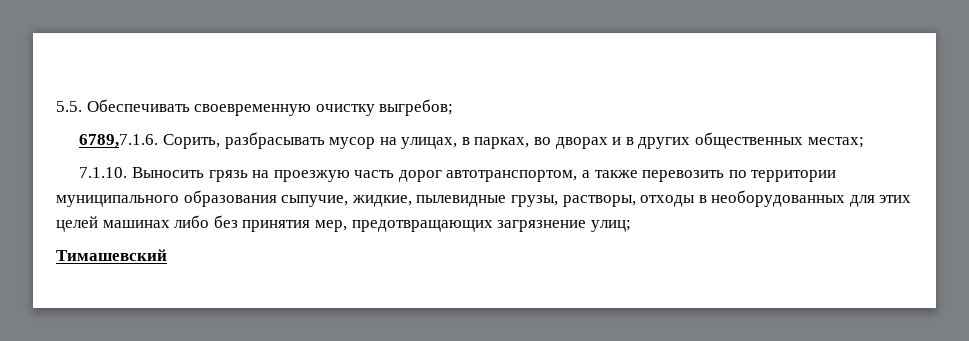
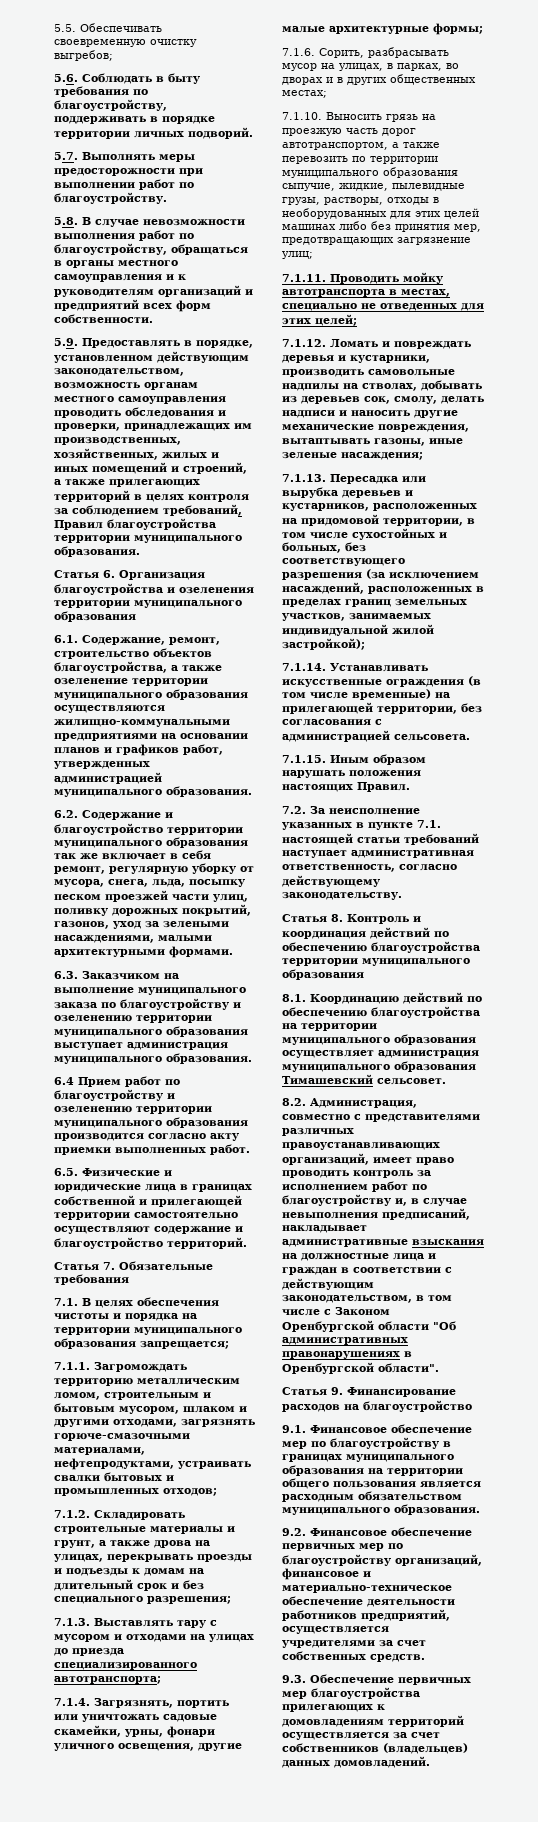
- 6789,7.1.6. Сорить, разбрасывать мусор на улицах, в парках, во дворах и в других общественных местах;
+ 5.6. Соблюдать в быту требования по благоустройству, поддерживать в порядке территории личных подворий.
+ 5.7. Выполнять меры предосторожности при выполнении работ по благоустройству.
+ 5.8. В случае невозможности выполнения работ по благоустройству, обращаться в органы местного самоуправления и к руководителям организаций и предприятий всех форм собственности.
+ 5.9. Предоставлять в порядке, установленном действующим законодательством, возможность органам местного самоуправления проводить обследования и проверки, принадлежащих им производственных, хозяйственных, жилых и иных помещений и строений, а также прилегающих территорий в целях контроля за соблюдением требований, Правил благоустройства территории муниципального образования.
+ Статья 6. Организация благоустройства и озеленения территории муниципального образования
+ 6.1. Содержание, ремонт, строительство объектов благоустройства, а также озеленение территории муниципального образования осуществляются жилищно-коммунальными предприятиями на основании планов и графиков работ, утвержденных администрацией муниципального образования.
+ 6.2. Содержание и благоустройство территории муниципального образования так же включает в себя ремонт, регулярную уборку от мусора, снега, льда, посыпку песком проезжей части улиц, поливку дорожных покрытий, газонов, уход за зелеными насаждениями, малыми архитектурными формами.
+ 6.3. Заказчиком на выполнение муниципального заказа по благоустройству и озеленению территории муниципального образования выступает администрация муниципального образования.
+ 6.4 Прием работ по благоустройству и озеленению территории муниципального образования производится согласно акту приемки выполненных работ.
+ 6.5. Физические и юридические лица в границах собственной и прилегающей территории самостоятельно осуществляют содержание и благоустройство территорий.
+ Статья 7. Обязательные требования
+ 7.1. В целях обеспечения чистоты и порядка на территории муниципального образования запрещается;
+ 7.1.1. Загромождать территорию металлическим ломом, строительным и бытовым мусором, шлаком и другими отходами, загрязнять горюче-смазочными материалами, нефтепродуктами, устраивать свалки бытовых и промышленных отходов;
+ 7.1.2. Складировать строительные материалы и грунт, а также дрова на улицах, перекрывать проезды и подъезды к домам на длительный срок и без специального разрешения;
+ 7.1.3. Выставлять тару с мусором и отходами на улицах до приезда специализированного автотранспорта;
+ 7.1.4. Загрязнять, портить или уничтожать садовые скамейки, урны, фонари уличного освещения, другие малые архитектурные формы;
+ 7.1.6. Сорить, разбрасывать мусор на улицах, в парках, во дворах и в других общественных местах;
- Тимашевский
+ 7.1.11. Проводить мойку автотранспорта в местах, специально не отведенных для этих целей;
+ 7.1.12. Ломать и повреждать деревья и кустарники, производить самовольные надпилы на стволах, добывать из деревьев сок, смолу, делать надписи и наносить другие механические повреждения, вытаптывать газоны, иные зеленые насаждения;
+ 7.1.13. Пересадка или вырубка деревьев и кустарников, расположенных на придомовой территории, в том числе сухостойных и больных, без соответствующего разрешения (за исключением насаждений, расположенных в пределах границ земельных участков, занимаемых индивидуальной жилой застройкой);
+ 7.1.14. Устанавливать искусственные ограждения (в том числе временные) на прилегающей территории, без согласования с администрацией сельсовета.
+ 7.1.15. Иным образом нарушать положения настоящих Правил.
+ 7.2. За неисполнение указанных в пункте 7.1. настоящей статьи требований наступает административная ответственность, согласно действующему законодательству.
+ Статья 8. Контроль и координация действий по обеспечению благоустройства территории муниципального образования
+ 8.1. Координацию действий по обеспечению благоустройства на территории муниципального образования осуществляет администрация муниципального образования Тимашевский сельсовет.
+ 8.2. Администрация, совместно с представителями различных правоустанавливающих организаций, имеет право проводить контроль за исполнением работ по благоустройству и, в случае невыполнения предписаний, накладывает административные взыскания на должностные лица и граждан в соответствии с действующим законодательством, в том числе с Законом Оренбургской области "Об административных правонарушениях в Оренбургской области".
+ Статья 9. Финансирование расходов на благоустройство
+ 9.1. Финансовое обеспечение мер по благоустройству в границах муниципального образования на территории общего пользования является расходным обязательством муниципального образования.
+ 9.2. Финансовое обеспечение первичных мер по благоустройству организаций, финансовое и материально-техническое обеспечение деятельности работников предприятий, осуществляется учредителями за счет собственных средств.
+ 9.3. Обеспечение первичных мер благоустройства прилегающих к домовладениям территорий осуществляется за счет собственников (владельцев) данных домовладений.

